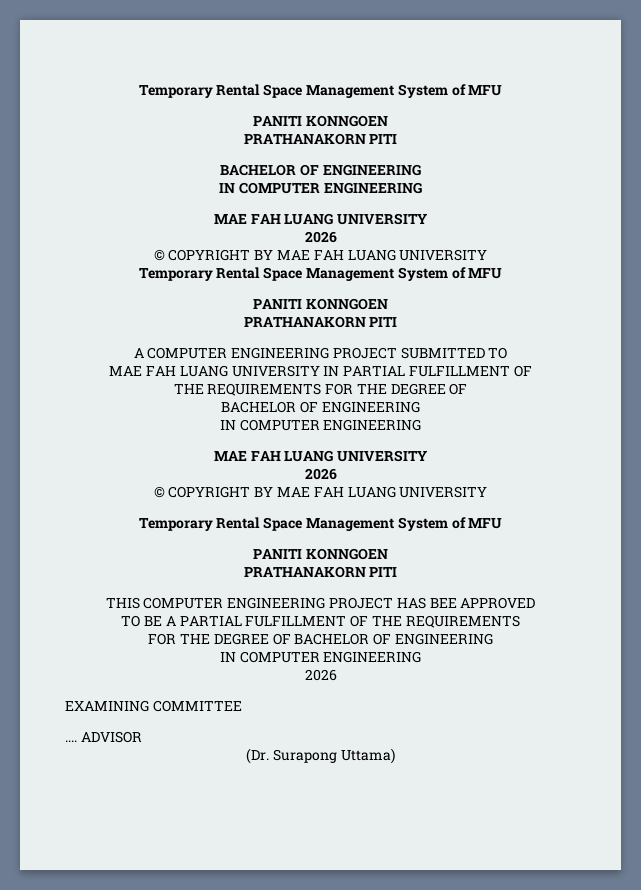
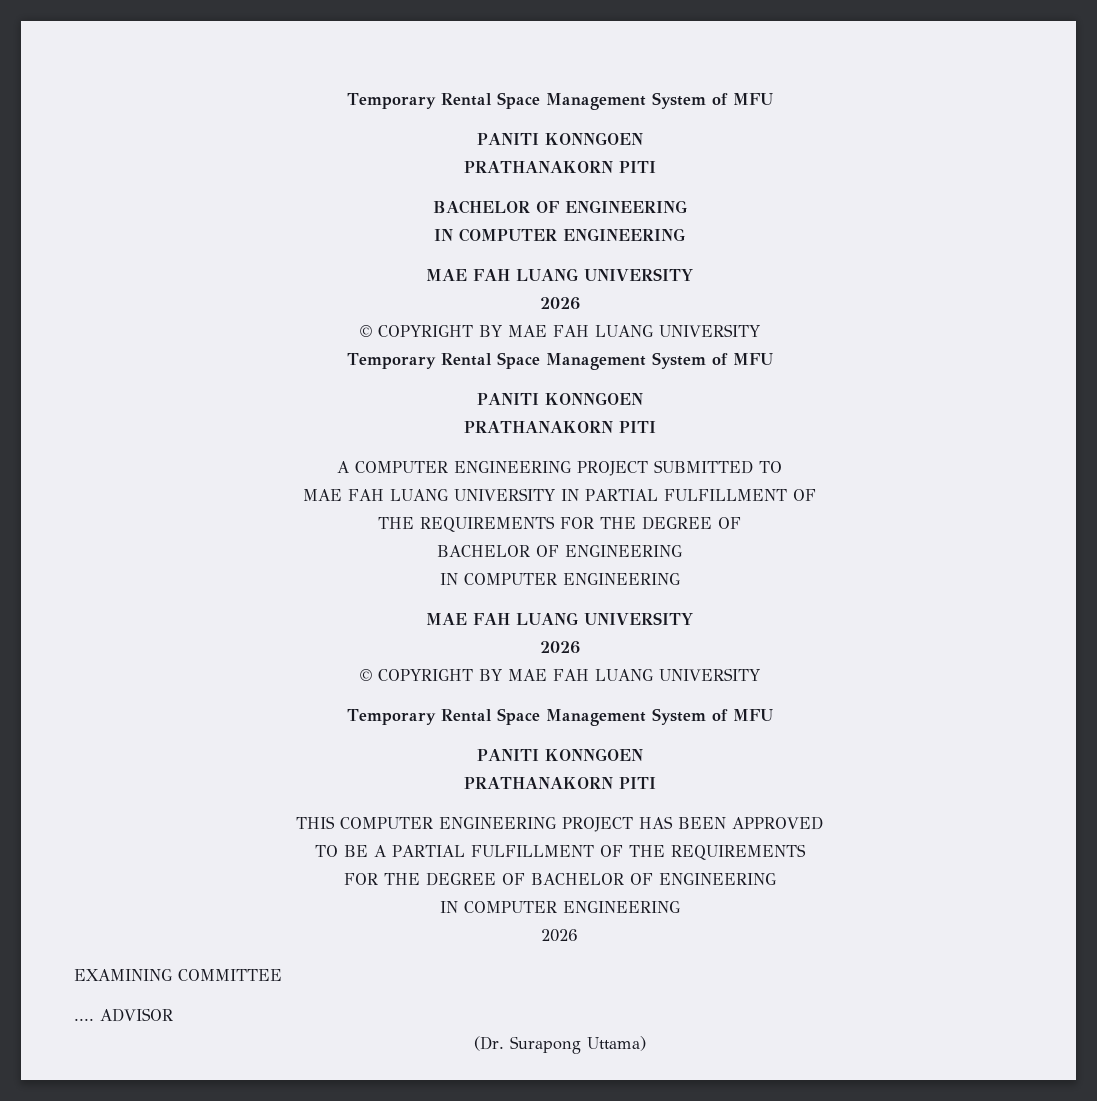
- THIS COMPUTER ENGINEERING PROJECT HAS BEE APPROVED
+ THIS COMPUTER ENGINEERING PROJECT HAS BEEN APPROVED

